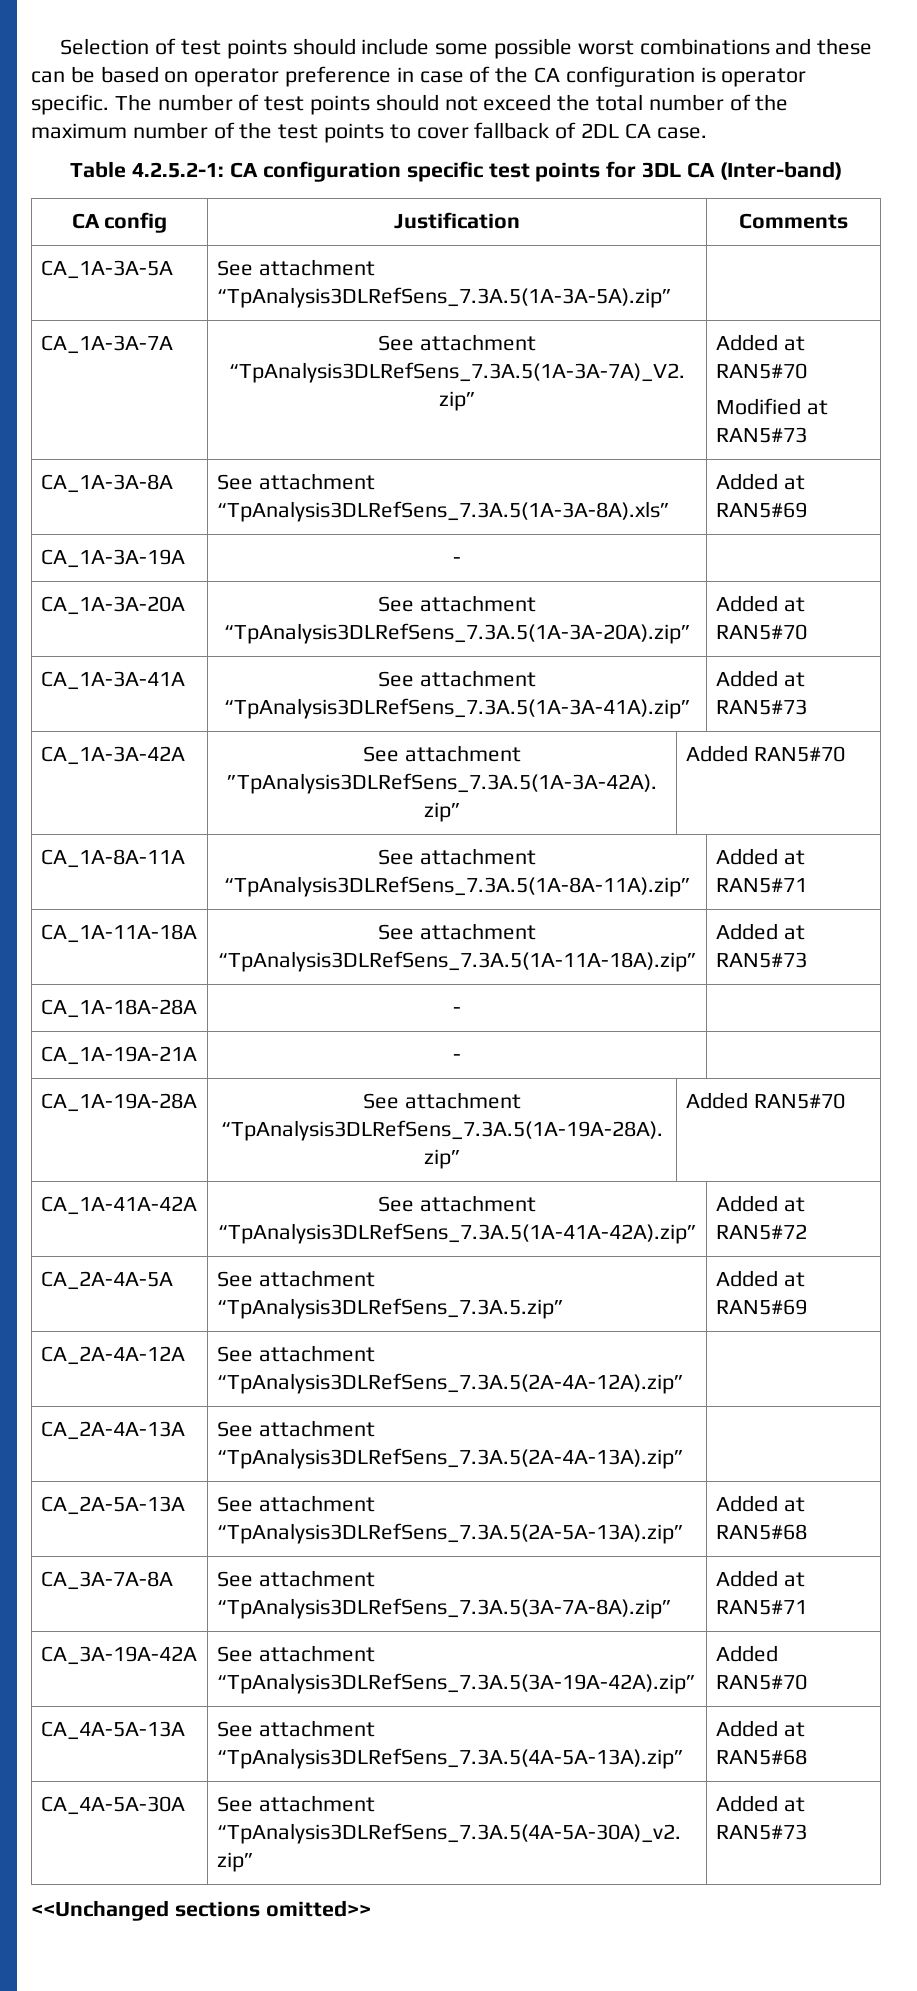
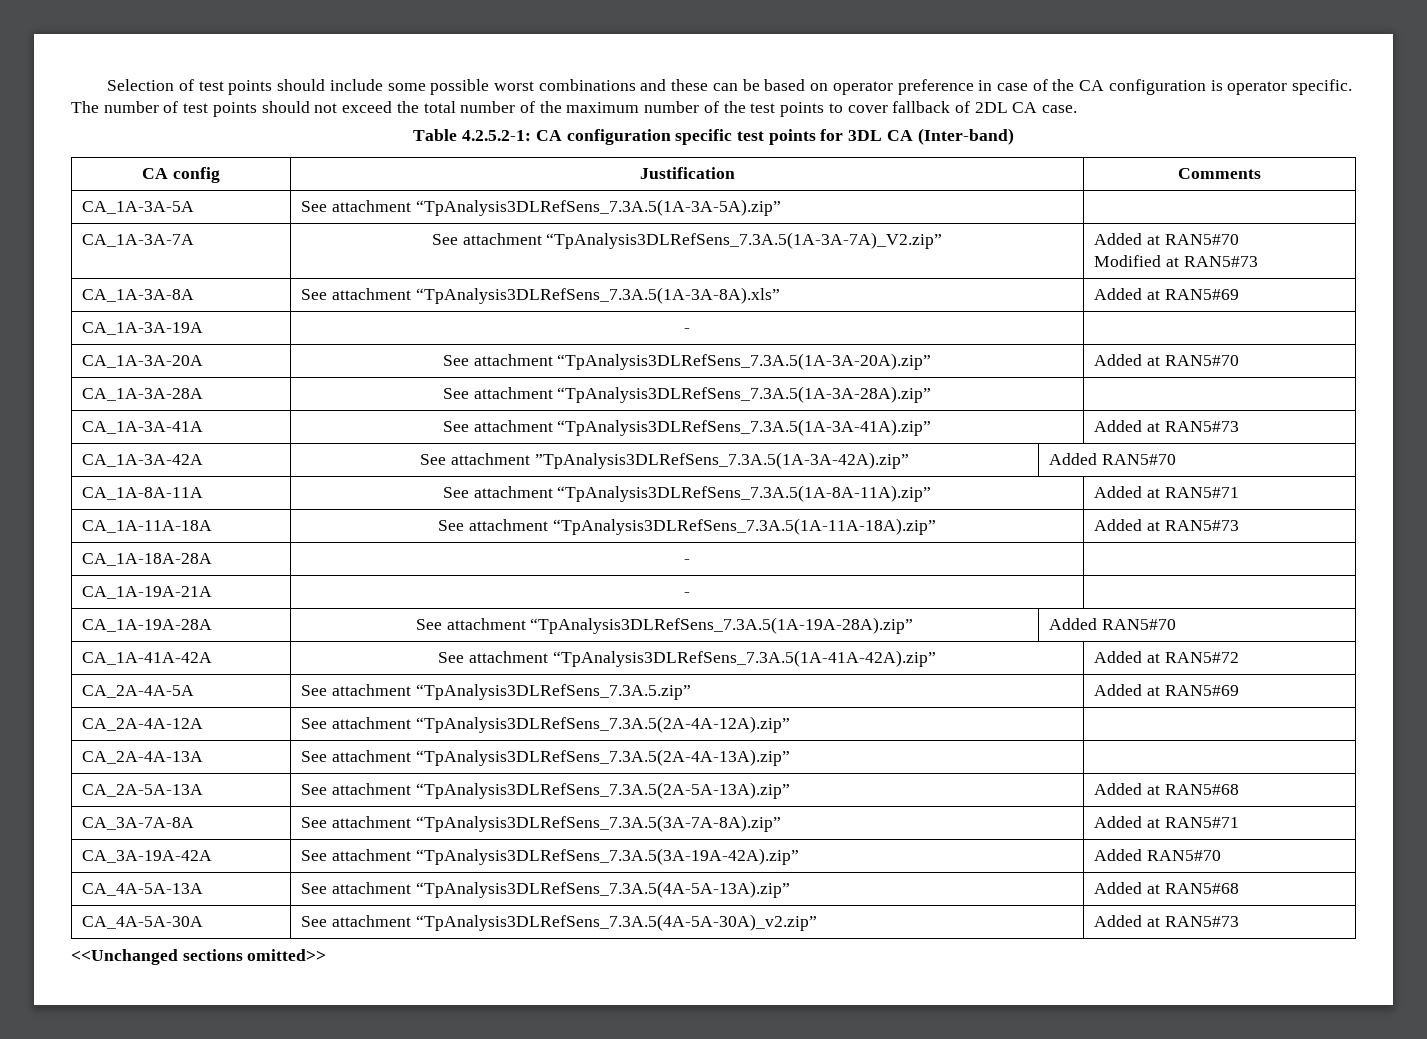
+ CA_1A-3A-28A | See attachment “TpAnalysis3DLRefSens_7.3A.5(1A-3A-28A).zip” |

